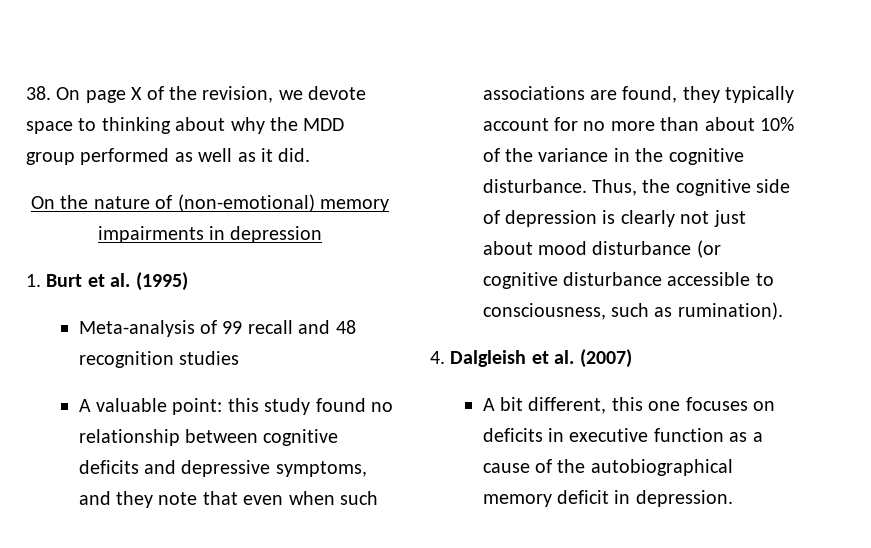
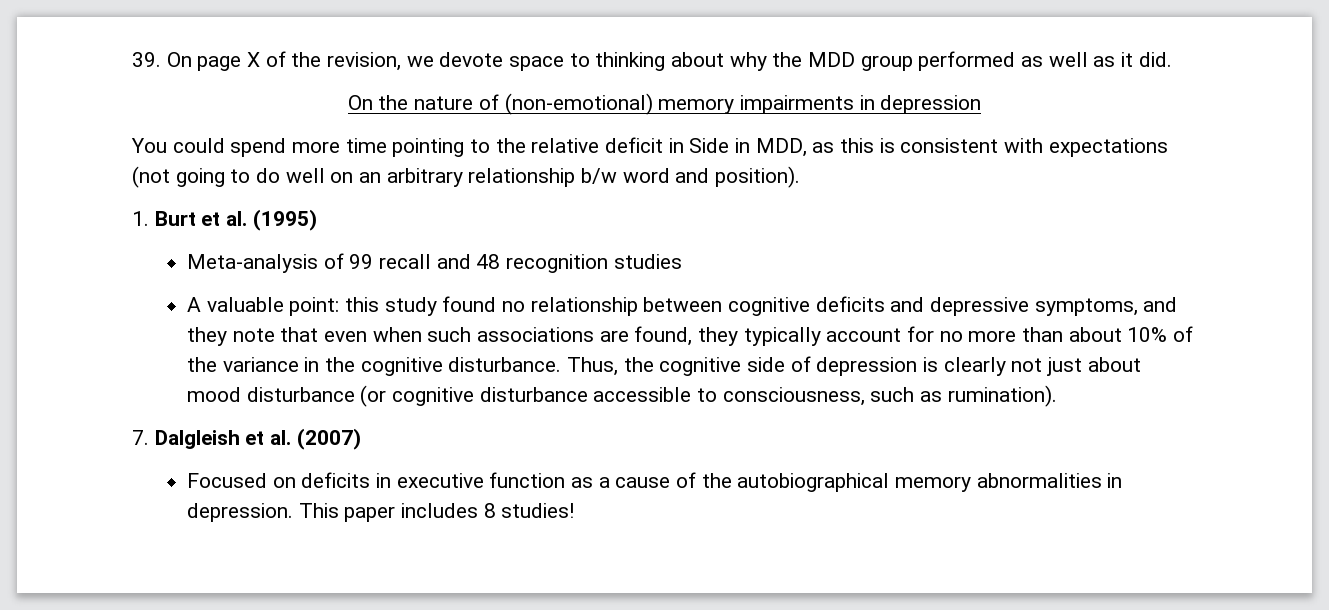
- 38. On page X of the revision, we devote space to thinking about why the MDD group performed as well as it did.
+ 39. On page X of the revision, we devote space to thinking about why the MDD group performed as well as it did.
+ You could spend more time pointing to the relative deficit in Side in MDD, as this is consistent with expectations (not going to do well on an arbitrary relationship b/w word and position).
- 4. Dalgleish et al. (2007)
+ 7. Dalgleish et al. (2007)
- A bit different, this one focuses on deficits in executive function as a cause of the autobiographical memory deficit in depression.
+ Focused on deficits in executive function as a cause of the autobiographical memory abnormalities in depression.
+ This paper includes 8 studies!

